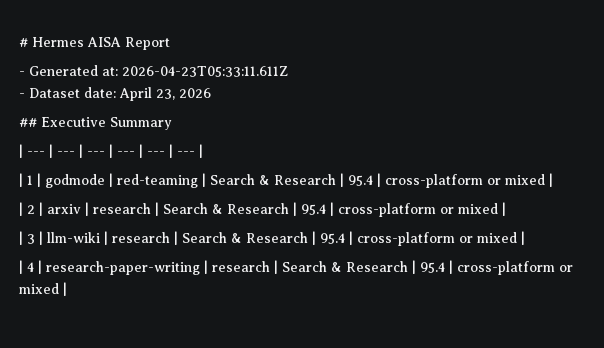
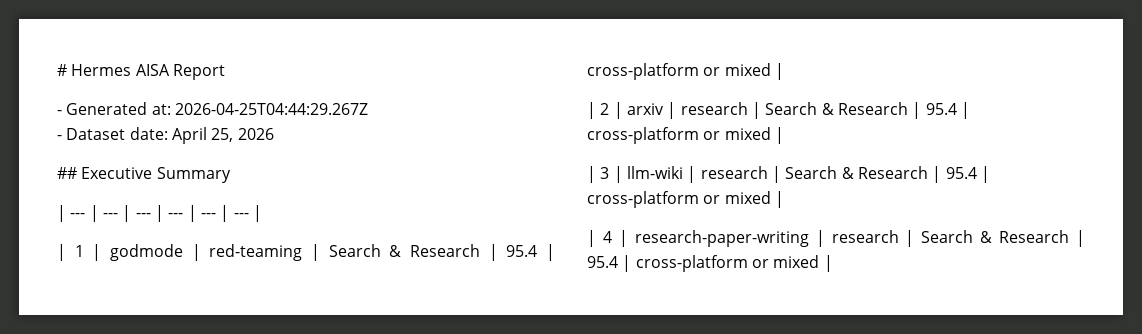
- - Generated at: 2026-04-23T05:33:11.611Z
+ - Generated at: 2026-04-25T04:44:29.267Z
- - Dataset date: April 23, 2026
+ - Dataset date: April 25, 2026

